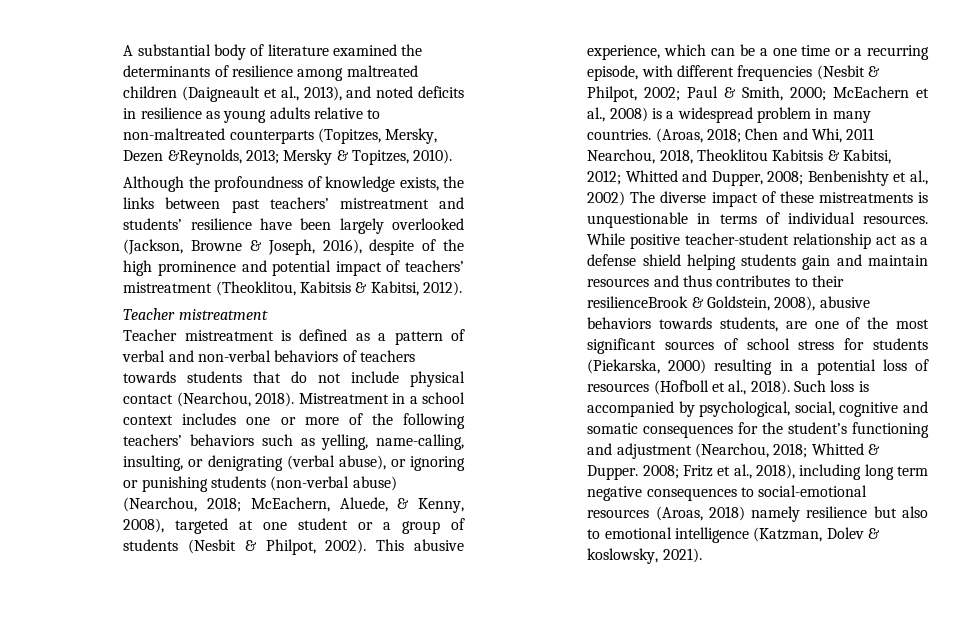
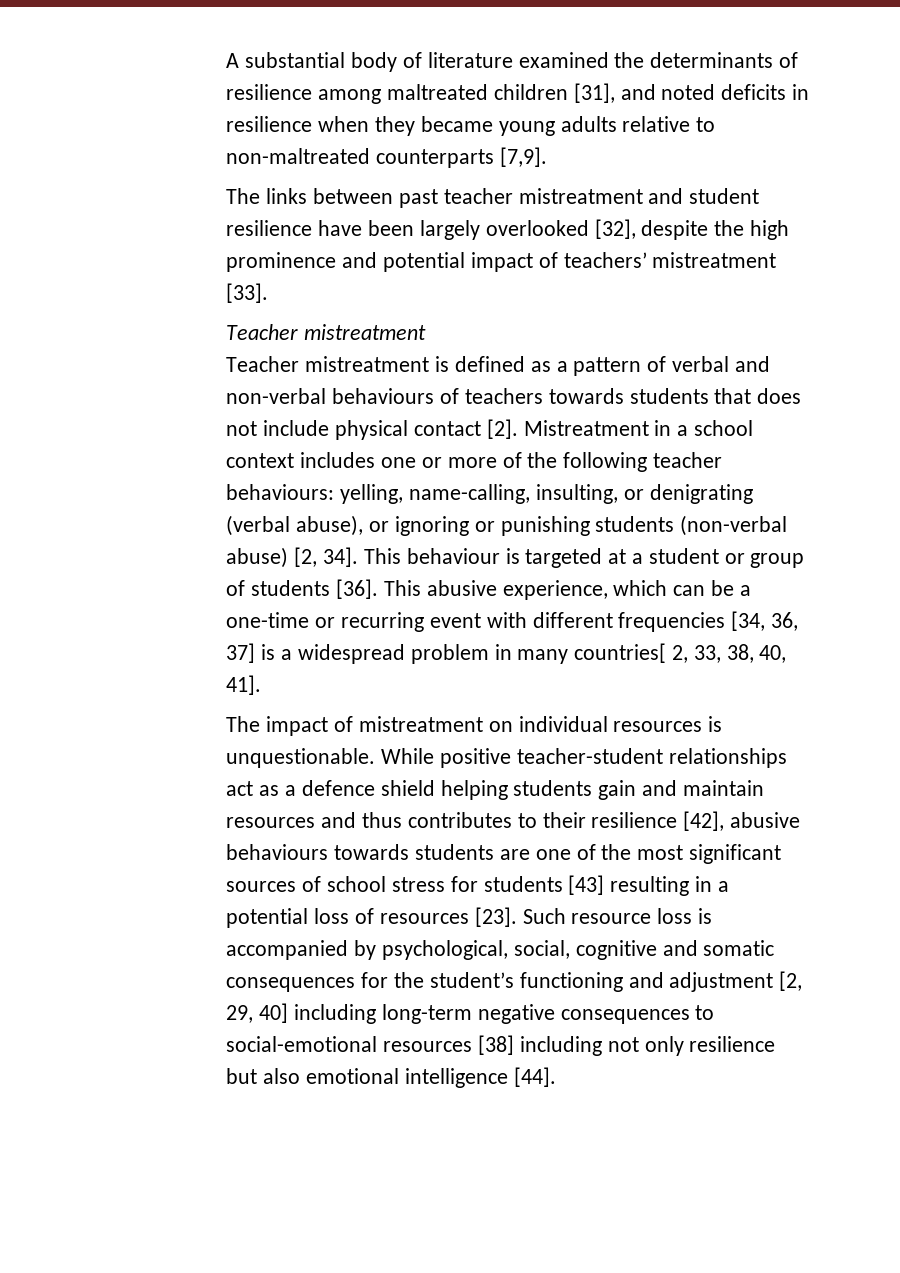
- A substantial body of literature examined the determinants of resilience among maltreated children (Daigneault et al., 2013), and noted deficits in resilience as young adults relative to non-maltreated counterparts (Topitzes, Mersky, Dezen &Reynolds, 2013; Mersky & Topitzes, 2010).
- Although the profoundness of knowledge exists, the links between past teachers’ mistreatment and students’ resilience have been largely overlooked (Jackson, Browne & Joseph, 2016), despite of the high prominence and potential impact of teachers’ mistreatment (Theoklitou, Kabitsis & Kabitsi, 2012).
+ A substantial body of literature examined the determinants of resilience among maltreated children [31], and noted deficits in resilience when they became young adults relative to non-maltreated counterparts [7,9].
+ The links between past teacher mistreatment and student resilience have been largely overlooked [32], despite the high prominence and potential impact of teachers’ mistreatment [33].
- Teacher mistreatment is defined as a pattern of verbal and non-verbal behaviors of teachers towards students that do not include physical contact (Nearchou, 2018).
+ Teacher mistreatment is defined as a pattern of verbal and non-verbal behaviours of teachers towards students that does not include physical contact [2].
- Mistreatment in a school context includes one or more of the following teachers’ behaviors such as yelling, name-calling, insulting, or denigrating (verbal abuse), or ignoring or punishing students (non-verbal abuse) (Nearchou, 2018; McEachern, Aluede, & Kenny, 2008), targeted at one student or a group of students (Nesbit & Philpot, 2002).
+ Mistreatment in a school context includes one or more of the following teacher behaviours: yelling, name-calling, insulting, or denigrating (verbal abuse), or ignoring or punishing students (non-verbal abuse) [2, 34]. This behaviour is targeted at a student or group of students [36].
- This abusive experience, which can be a one time or a recurring episode, with different frequencies (Nesbit & Philpot, 2002; Paul & Smith, 2000; McEachern et al., 2008) is a widespread problem in many countries. (Aroas, 2018; Chen and Whi, 2011 Nearchou, 2018, Theoklitou Kabitsis & Kabitsi, 2012; Whitted and Dupper, 2008; Benbenishty et al., 2002) The diverse impact of these mistreatments is unquestionable in terms of individual resources.
+ This abusive experience, which can be a one-time or recurring event with different frequencies [34, 36, 37] is a widespread problem in many countries[ 2, 33, 38, 40, 41].
+ The impact of mistreatment on individual resources is unquestionable.
- While positive teacher-student relationship act as a defense shield helping students gain and maintain resources and thus contributes to their resilienceBrook & Goldstein, 2008), abusive behaviors towards students, are one of the most significant sources of school stress for students (Piekarska, 2000) resulting in a potential loss of resources (Hofboll et al., 2018). Such loss is accompanied by psychological, social, cognitive and somatic consequences for the student’s functioning and adjustment (Nearchou, 2018; Whitted & Dupper. 2008; Fritz et al., 2018), including long term negative consequences to social-emotional resources (Aroas, 2018) namely resilience but also to emotional intelligence (Katzman, Dolev & koslowsky, 2021).
+ While positive teacher-student relationships act as a defence shield helping students gain and maintain resources and thus contributes to their resilience [42], abusive behaviours towards students are one of the most significant sources of school stress for students [43] resulting in a potential loss of resources [23]. Such resource loss is accompanied by psychological, social, cognitive and somatic consequences for the student’s functioning and adjustment [2, 29, 40] including long-term negative consequences to social-emotional resources [38] including not only resilience but also emotional intelligence [44].

